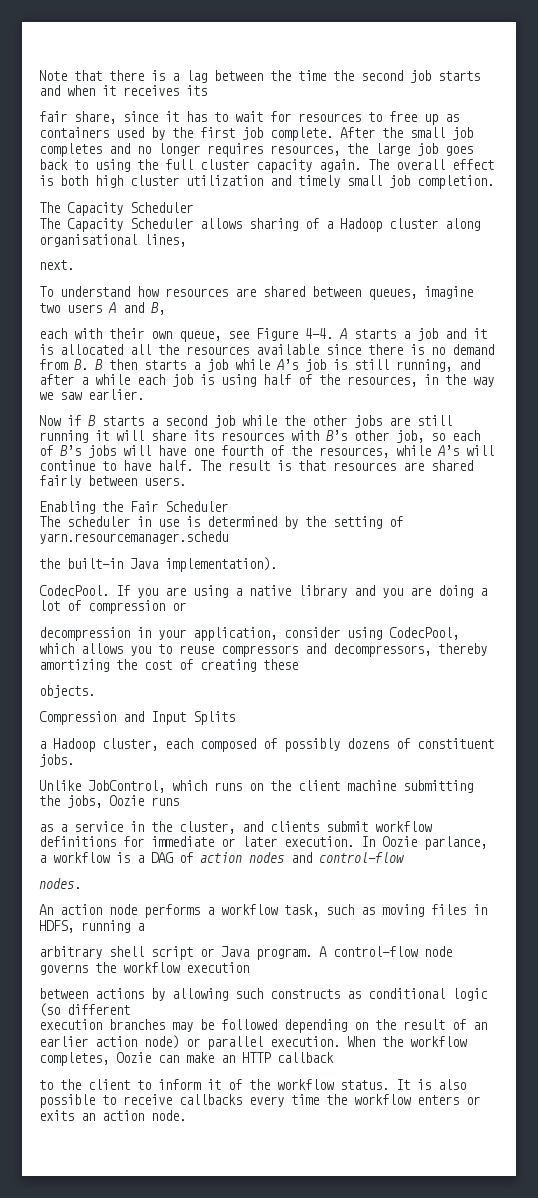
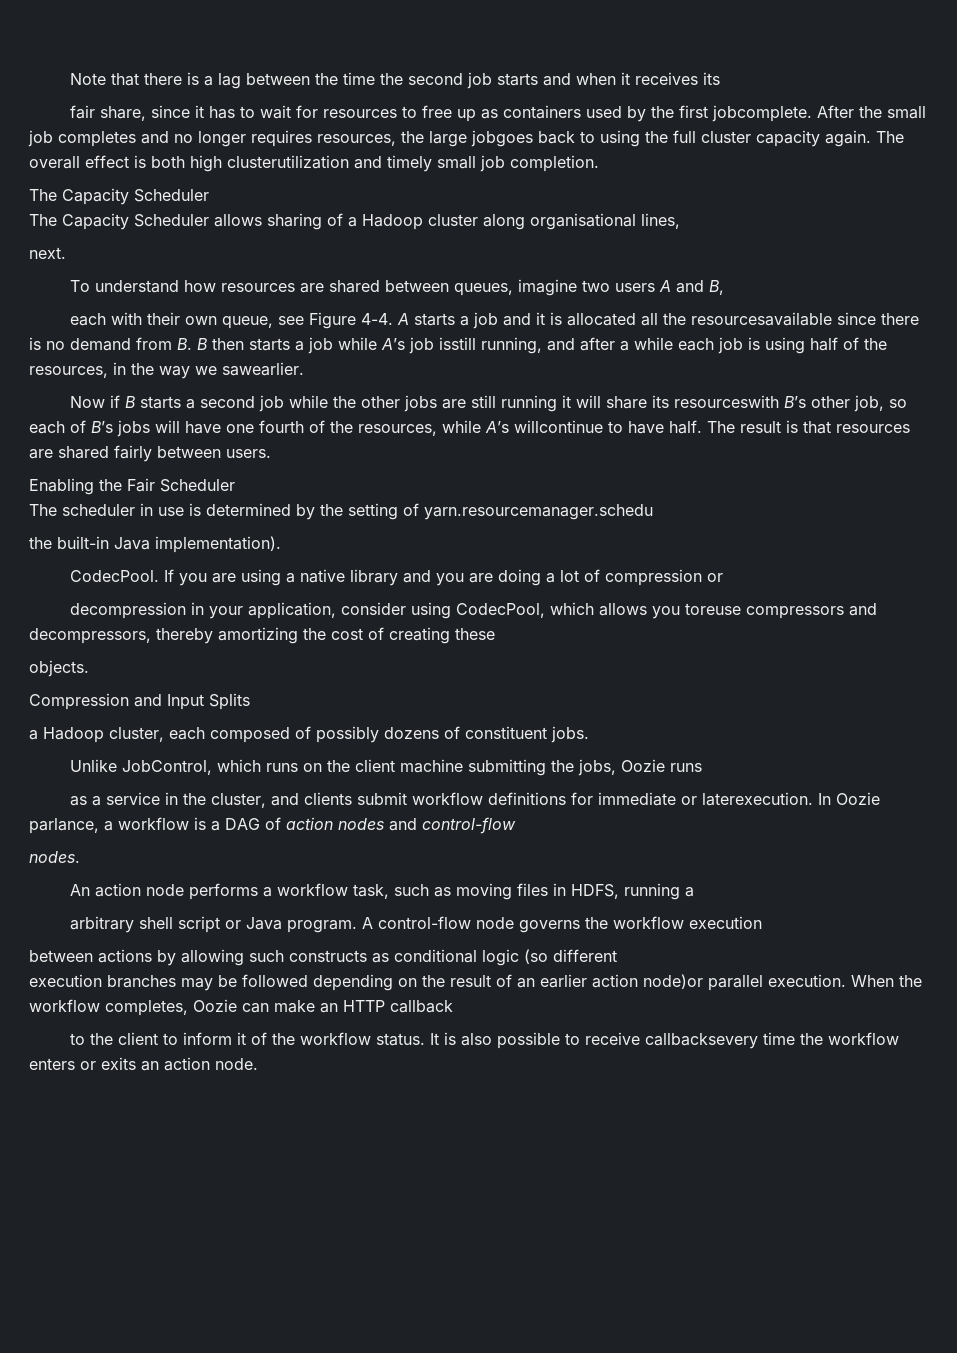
- fair share, since it has to wait for resources to free up as containers used by the first job complete.
+ fair share, since it has to wait for resources to free up as containers used by the first jobcomplete.
- After the small job completes and no longer requires resources, the large job goes back to using the full cluster capacity again.
+ After the small job completes and no longer requires resources, the large jobgoes back to using the full cluster capacity again.
- The overall effect is both high cluster utilization and timely small job completion.
+ The overall effect is both high clusterutilization and timely small job completion.
- A starts a job and it is allocated all the resources available since there is no demand from B. B then starts a job while A’s job is still running, and after a while each job is using half of the resources, in the way we saw earlier.
+ A starts a job and it is allocated all the resourcesavailable since there is no demand from B. B then starts a job while A’s job isstill running, and after a while each job is using half of the resources, in the way we sawearlier.
- Now if B starts a second job while the other jobs are still running it will share its resources with B’s other job, so each of B’s jobs will have one fourth of the resources, while A’s will continue to have half.
+ Now if B starts a second job while the other jobs are still running it will share its resourceswith B’s other job, so each of B’s jobs will have one fourth of the resources, while A’s willcontinue to have half.
- decompression in your application, consider using CodecPool, which allows you to reuse compressors and decompressors, thereby amortizing the cost of creating these
+ decompression in your application, consider using CodecPool, which allows you toreuse compressors and decompressors, thereby amortizing the cost of creating these
- as a service in the cluster, and clients submit workflow definitions for immediate or later execution.
+ as a service in the cluster, and clients submit workflow definitions for immediate or laterexecution.
- execution branches may be followed depending on the result of an earlier action node) or parallel execution.
+ execution branches may be followed depending on the result of an earlier action node)or parallel execution.
- It is also possible to receive callbacks every time the workflow enters or exits an action node.
+ It is also possible to receive callbacksevery time the workflow enters or exits an action node.

